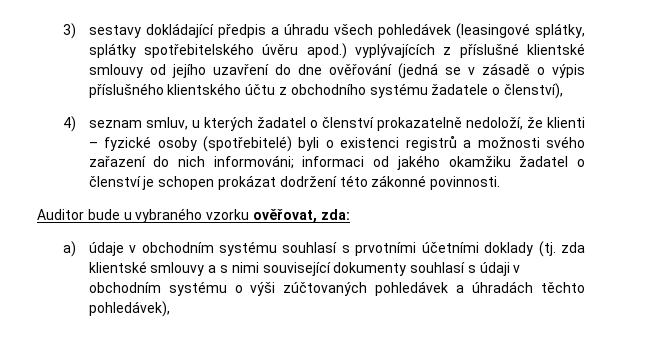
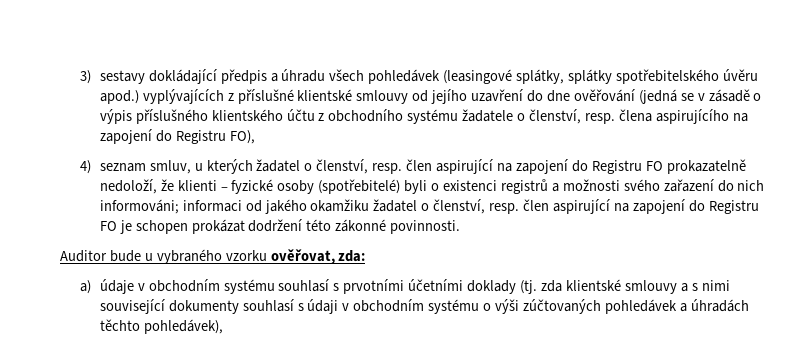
- 3) sestavy dokládající předpis a úhradu všech pohledávek (leasingové splátky, splátky spotřebitelského úvěru apod.) vyplývajících z příslušné klientské smlouvy od jejího uzavření do dne ověřování (jedná se v zásadě o výpis příslušného klientského účtu z obchodního systému žadatele o členství),
+ 3) sestavy dokládající předpis a úhradu všech pohledávek (leasingové splátky, splátky spotřebitelského úvěru apod.) vyplývajících z příslušné klientské smlouvy od jejího uzavření do dne ověřování (jedná se v zásadě o výpis příslušného klientského účtu z obchodního systému žadatele o členství, resp. člena aspirujícího na zapojení do Registru FO),
- 4) seznam smluv, u kterých žadatel o členství prokazatelně nedoloží, že klienti – fyzické osoby (spotřebitelé) byli o existenci registrů a možnosti svého zařazení do nich informováni; informaci od jakého okamžiku žadatel o členství je schopen prokázat dodržení této zákonné povinnosti.
+ 4) seznam smluv, u kterých žadatel o členství, resp. člen aspirující na zapojení do Registru FO prokazatelně nedoloží, že klienti – fyzické osoby (spotřebitelé) byli o existenci registrů a možnosti svého zařazení do nich informováni; informaci od jakého okamžiku žadatel o členství, resp. člen aspirující na zapojení do Registru FO je schopen prokázat dodržení této zákonné povinnosti.

